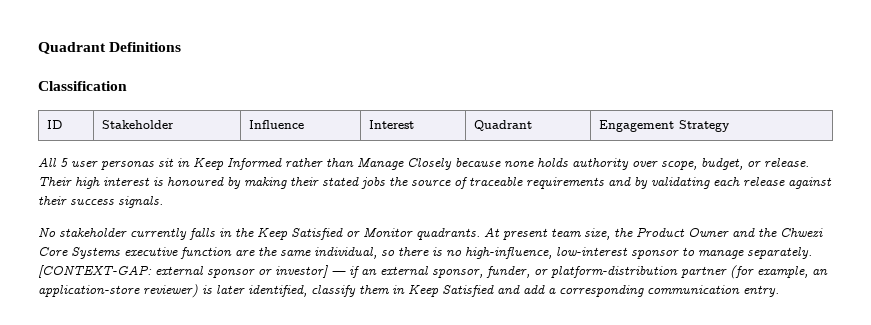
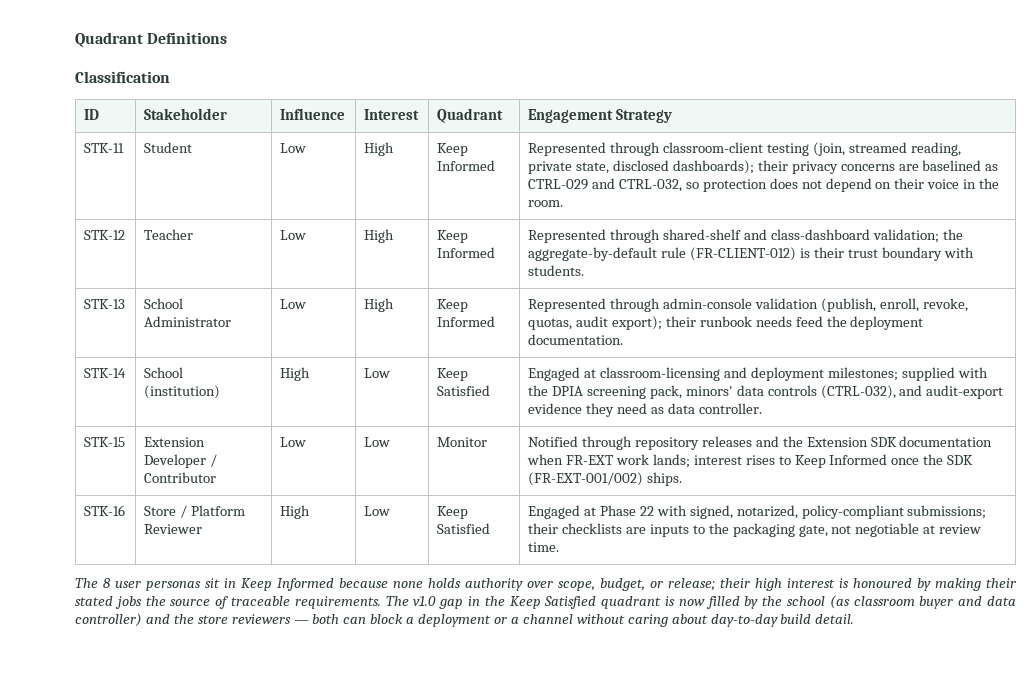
- All 5 user personas sit in Keep Informed rather than Manage Closely because none holds authority over scope, budget, or release. Their high interest is honoured by making their stated jobs the source of traceable requirements and by validating each release against their success signals.
- No stakeholder currently falls in the Keep Satisfied or Monitor quadrants. At present team size, the Product Owner and the Chwezi Core Systems executive function are the same individual, so there is no high-influence, low-interest sponsor to manage separately. [CONTEXT-GAP: external sponsor or investor] — if an external sponsor, funder, or platform-distribution partner (for example, an application-store reviewer) is later identified, classify them in Keep Satisfied and add a corresponding communication entry.
+ STK-11 | Student | Low | High | Keep Informed | Represented through classroom-client testing (join, streamed reading, private state, disclosed dashboards); their privacy concerns are baselined as CTRL-029 and CTRL-032, so protection does not depend on their voice in the room.
+ STK-12 | Teacher | Low | High | Keep Informed | Represented through shared-shelf and class-dashboard validation; the aggregate-by-default rule (FR-CLIENT-012) is their trust boundary with students.
+ STK-13 | School Administrator | Low | High | Keep Informed | Represented through admin-console validation (publish, enroll, revoke, quotas, audit export); their runbook needs feed the deployment documentation.
+ STK-14 | School (institution) | High | Low | Keep Satisfied | Engaged at classroom-licensing and deployment milestones; supplied with the DPIA screening pack, minors' data controls (CTRL-032), and audit-export evidence they need as data controller.
+ STK-15 | Extension Developer / Contributor | Low | Low | Monitor | Notified through repository releases and the Extension SDK documentation when FR-EXT work lands; interest rises to Keep Informed once the SDK (FR-EXT-001/002) ships.
+ STK-16 | Store / Platform Reviewer | High | Low | Keep Satisfied | Engaged at Phase 22 with signed, notarized, policy-compliant submissions; their checklists are inputs to the packaging gate, not negotiable at review time.
+ The 8 user personas sit in Keep Informed because none holds authority over scope, budget, or release; their high interest is honoured by making their stated jobs the source of traceable requirements. The v1.0 gap in the Keep Satisfied quadrant is now filled by the school (as classroom buyer and data controller) and the store reviewers — both can block a deployment or a channel without caring about day-to-day build detail.

